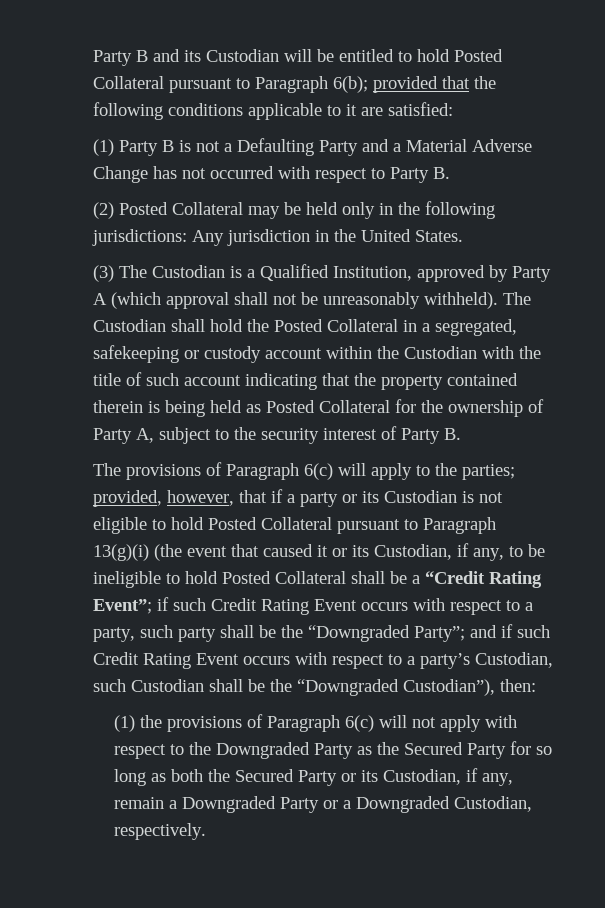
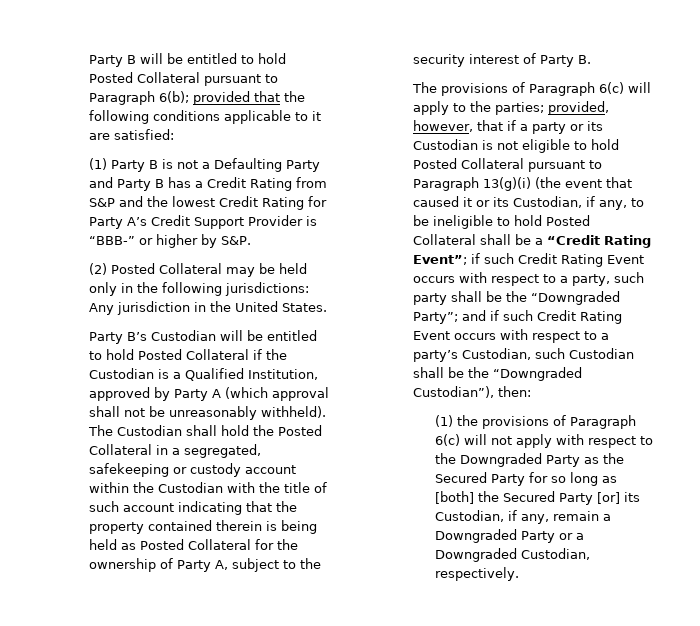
- Party B and its Custodian will be entitled to hold Posted Collateral pursuant to Paragraph 6(b); provided that the following conditions applicable to it are satisfied:
+ Party B will be entitled to hold Posted Collateral pursuant to Paragraph 6(b); provided that the following conditions applicable to it are satisfied:
- (1) Party B is not a Defaulting Party and a Material Adverse Change has not occurred with respect to Party B.
+ (1) Party B is not a Defaulting Party and Party B has a Credit Rating from S&P and the lowest Credit Rating for Party A’s Credit Support Provider is “BBB-” or higher by S&P.
- (3) The Custodian is a Qualified Institution, approved by Party A (which approval shall not be unreasonably withheld).
+ Party B’s Custodian will be entitled to hold Posted Collateral if the Custodian is a Qualified Institution, approved by Party A (which approval shall not be unreasonably withheld).
- (1) the provisions of Paragraph 6(c) will not apply with respect to the Downgraded Party as the Secured Party for so long as both the Secured Party or its Custodian, if any, remain a Downgraded Party or a Downgraded Custodian, respectively.
+ (1) the provisions of Paragraph 6(c) will not apply with respect to the Downgraded Party as the Secured Party for so long as [both] the Secured Party [or] its Custodian, if any, remain a Downgraded Party or a Downgraded Custodian, respectively.

